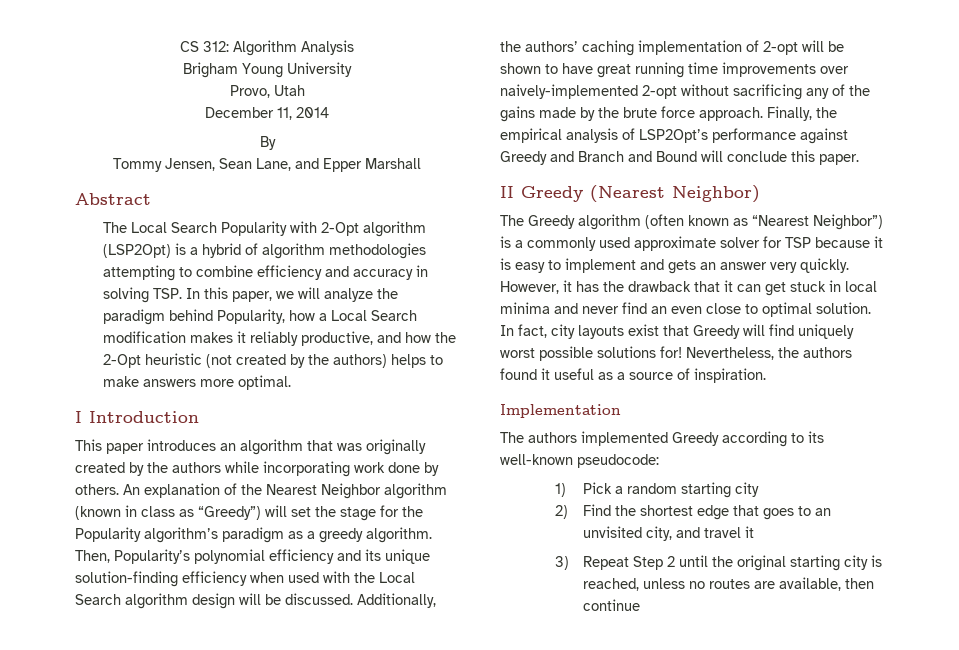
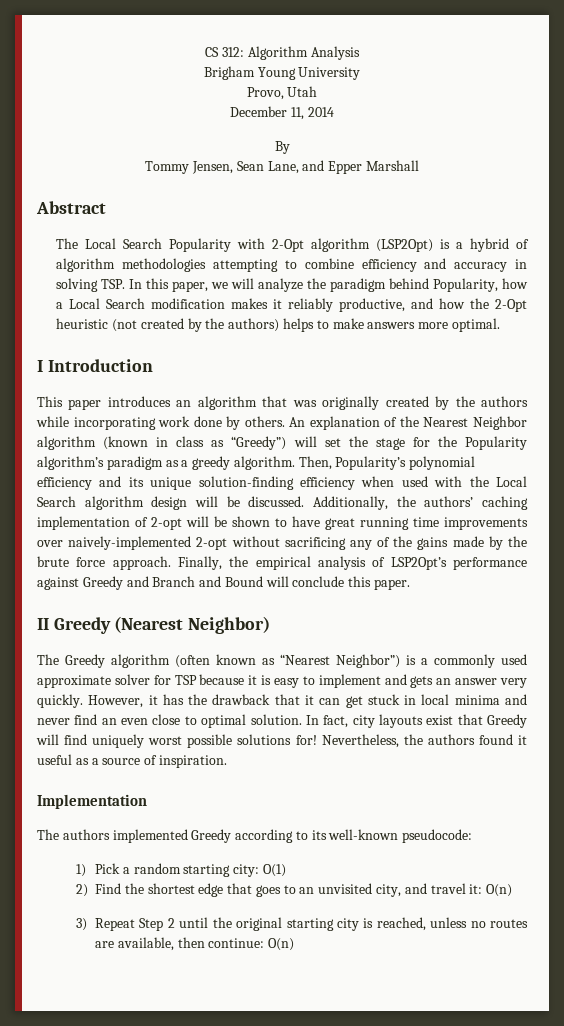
- 1) Pick a random starting city
+ 1) Pick a random starting city: O(1)
- 2) Find the shortest edge that goes to an unvisited city, and travel it
+ 2) Find the shortest edge that goes to an unvisited city, and travel it: O(n)
- 3) Repeat Step 2 until the original starting city is reached, unless no routes are available, then continue
+ 3) Repeat Step 2 until the original starting city is reached, unless no routes are available, then continue: O(n)

